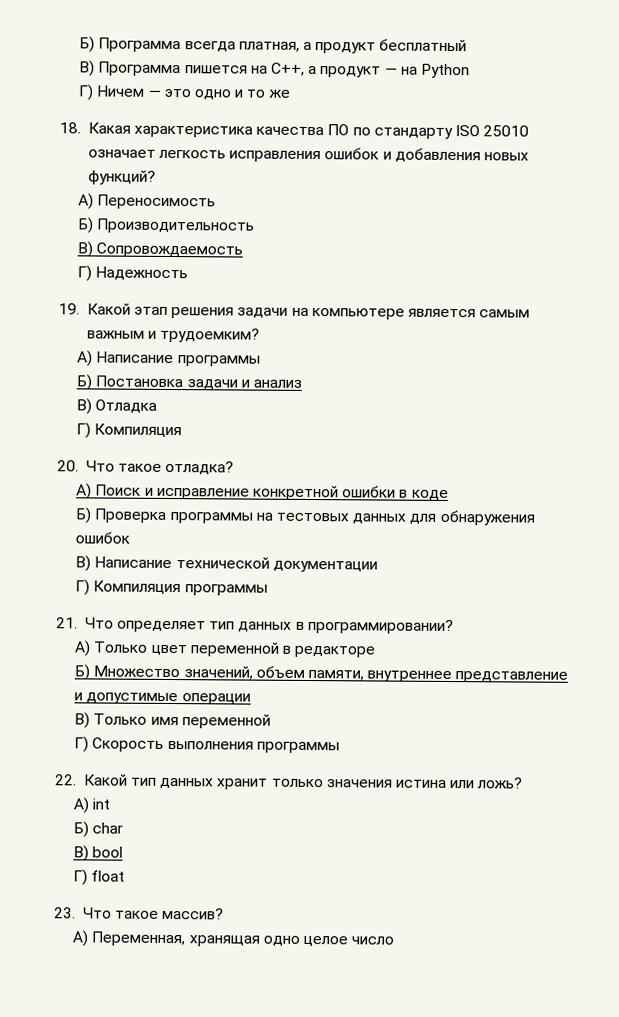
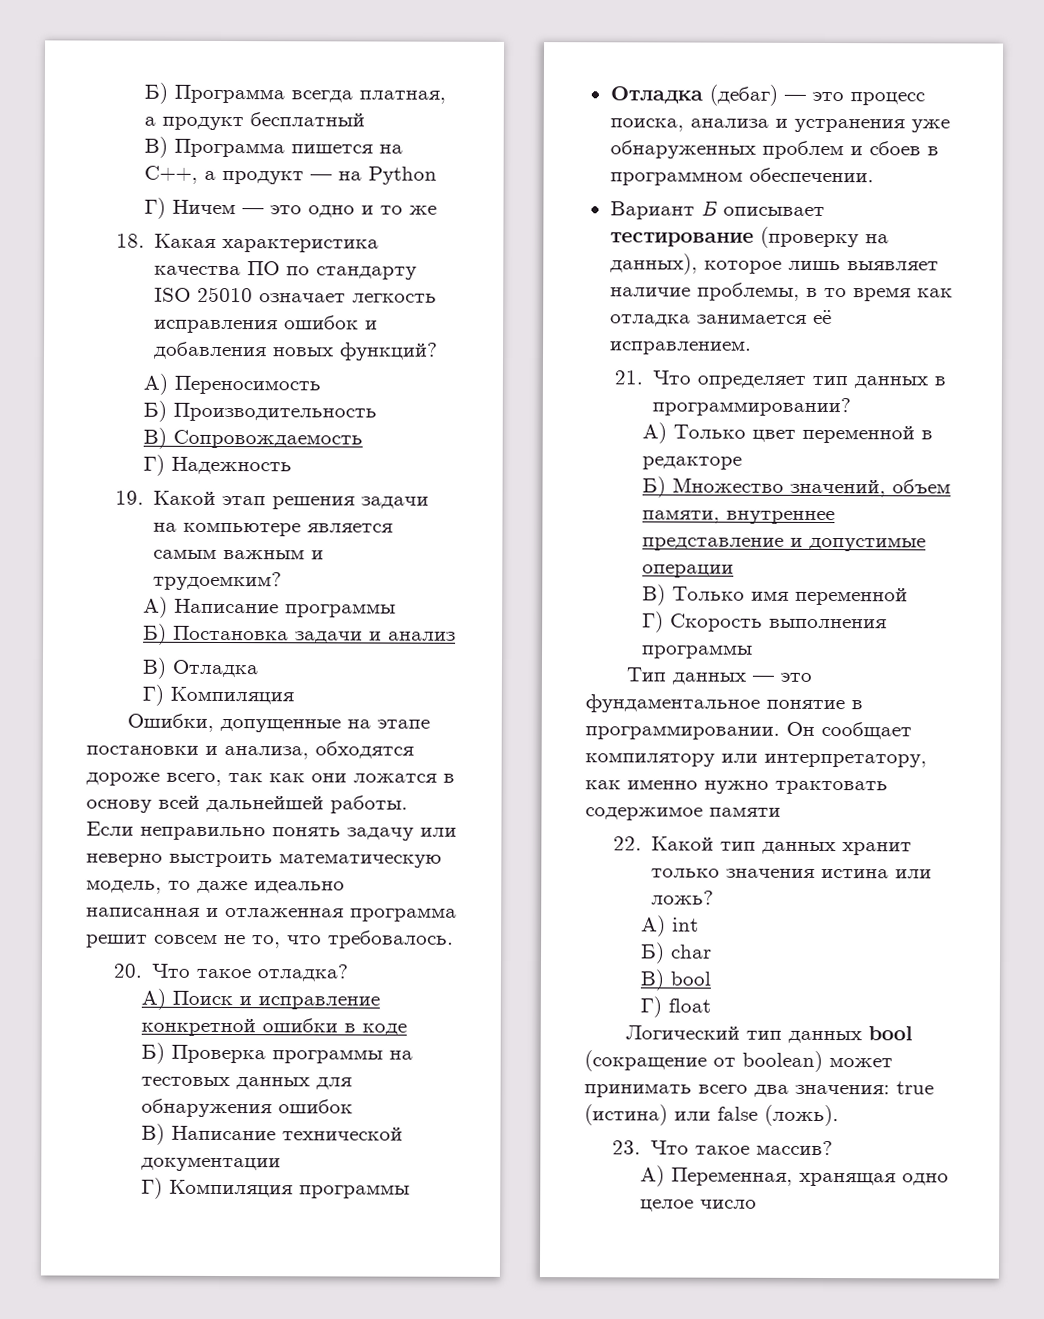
+ Ошибки, допущенные на этапе постановки и анализа, обходятся дороже всего, так как они ложатся в основу всей дальнейшей работы. Если неправильно понять задачу или неверно выстроить математическую модель, то даже идеально написанная и отлаженная программа решит совсем не то, что требовалось.
+ Отладка (дебаг) — это процесс поиска, анализа и устранения уже обнаруженных проблем и сбоев в программном обеспечении.
+ Вариант Б описывает тестирование (проверку на данных), которое лишь выявляет наличие проблемы, в то время как отладка занимается её исправлением.
+ Тип данных — это фундаментальное понятие в программировании. Он сообщает компилятору или интерпретатору, как именно нужно трактовать содержимое памяти
+ Логический тип данных bool (сокращение от boolean) может принимать всего два значения: true (истина) или false (ложь).

